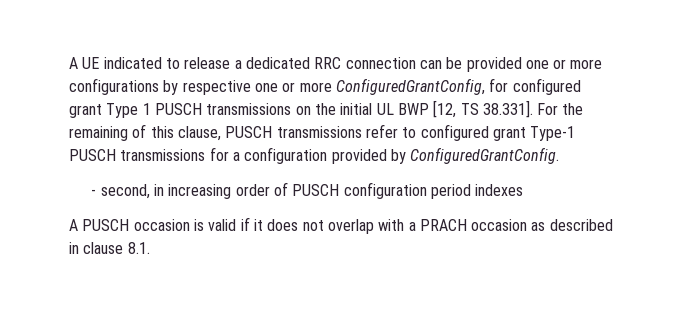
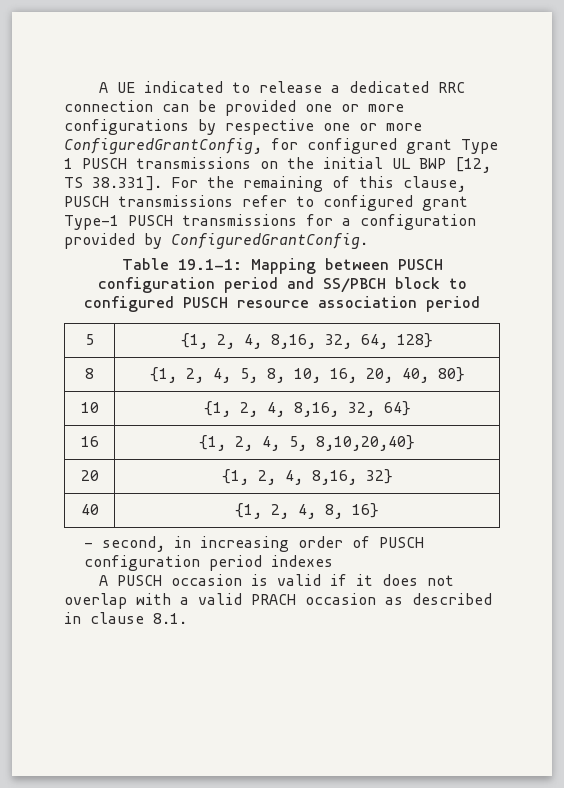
+ Table 19.1-1: Mapping between PUSCH configuration period and SS/PBCH block to configured PUSCH resource association period
+ 5 | {1, 2, 4, 8,16, 32, 64, 128}
+ 8 | {1, 2, 4, 5, 8, 10, 16, 20, 40, 80}
+ 10 | {1, 2, 4, 8,16, 32, 64}
+ 16 | {1, 2, 4, 5, 8,10,20,40}
+ 20 | {1, 2, 4, 8,16, 32}
+ 40 | {1, 2, 4, 8, 16}
- A PUSCH occasion is valid if it does not overlap with a PRACH occasion as described in clause 8.1.
+ A PUSCH occasion is valid if it does not overlap with a valid PRACH occasion as described in clause 8.1.

